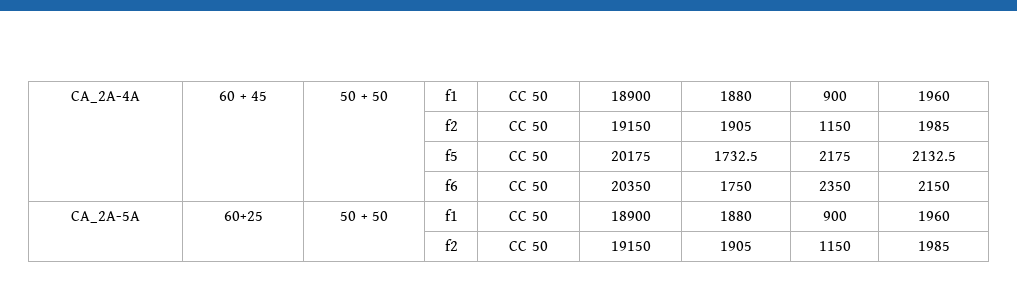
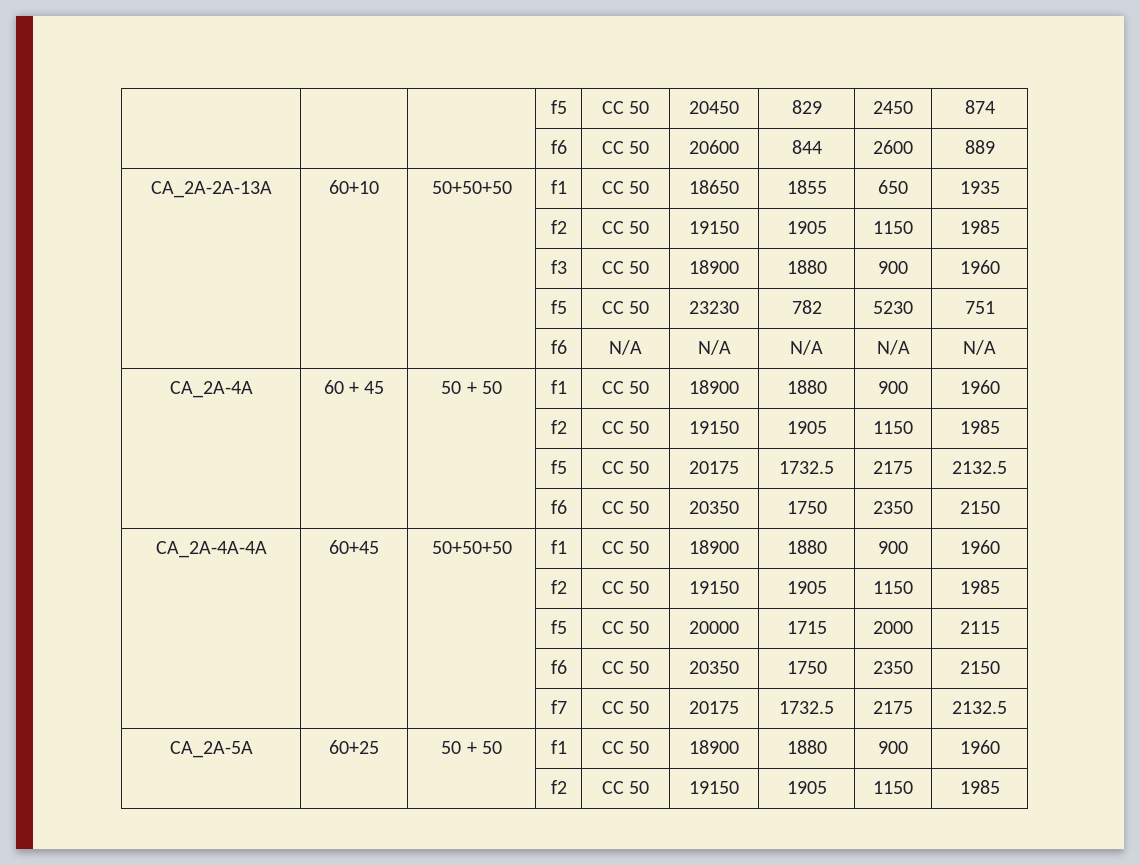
+ | | | f5 | CC 50 | 20450 | 829 | 2450 | 874
+ | | | f6 | CC 50 | 20600 | 844 | 2600 | 889
+ CA_2A-2A-13A | 60+10 | 50+50+50 | f1 | CC 50 | 18650 | 1855 | 650 | 1935
+ | | | f2 | CC 50 | 19150 | 1905 | 1150 | 1985
+ | | | f3 | CC 50 | 18900 | 1880 | 900 | 1960
+ | | | f5 | CC 50 | 23230 | 782 | 5230 | 751
+ | | | f6 | N/A | N/A | N/A | N/A | N/A
+ CA_2A-4A-4A | 60+45 | 50+50+50 | f1 | CC 50 | 18900 | 1880 | 900 | 1960
+ | | | f2 | CC 50 | 19150 | 1905 | 1150 | 1985
+ | | | f5 | CC 50 | 20000 | 1715 | 2000 | 2115
+ | | | f6 | CC 50 | 20350 | 1750 | 2350 | 2150
+ | | | f7 | CC 50 | 20175 | 1732.5 | 2175 | 2132.5

